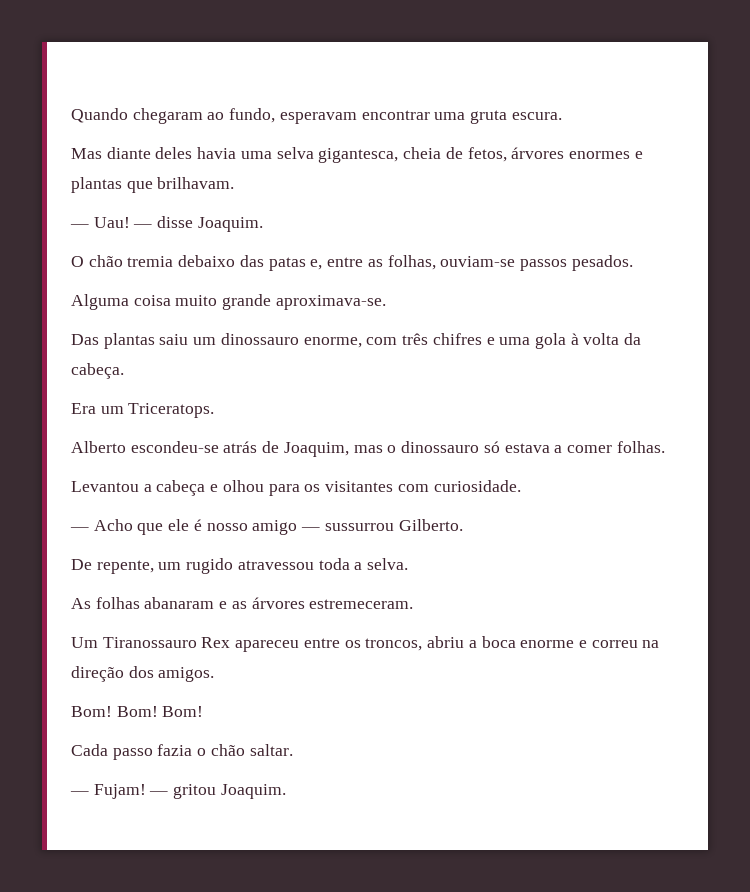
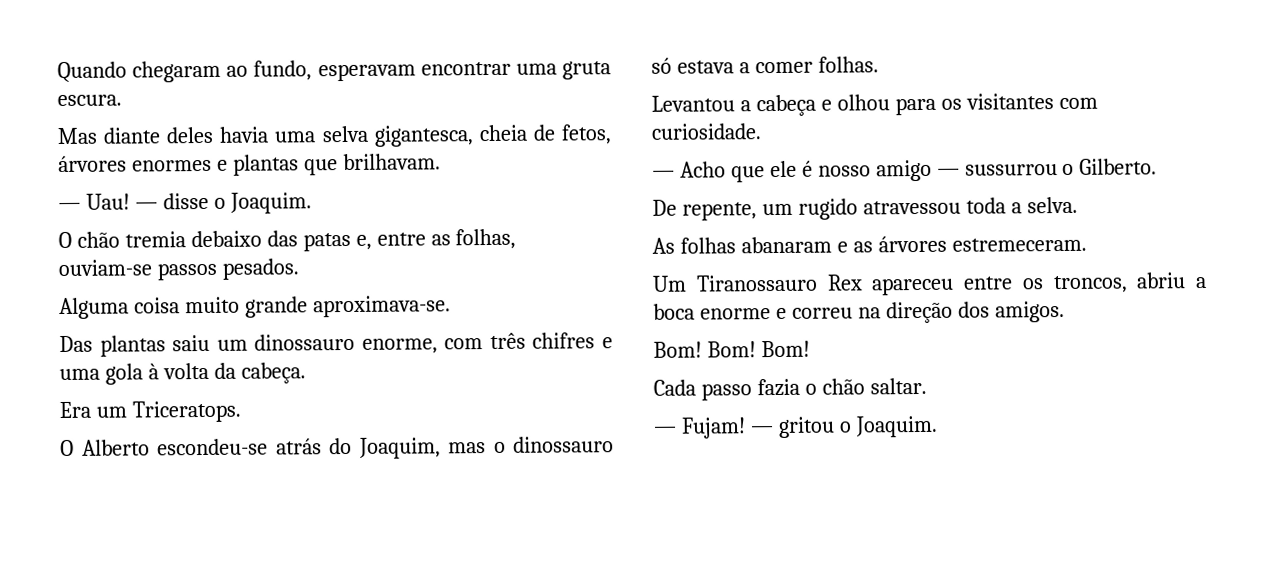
- — disse Joaquim.
+ — disse o Joaquim.
- Alberto escondeu-se atrás de Joaquim, mas o dinossauro só estava a comer folhas.
+ O Alberto escondeu-se atrás do Joaquim, mas o dinossauro só estava a comer folhas.
- — Acho que ele é nosso amigo — sussurrou Gilberto.
+ — Acho que ele é nosso amigo — sussurrou o Gilberto.
- — gritou Joaquim.
+ — gritou o Joaquim.

